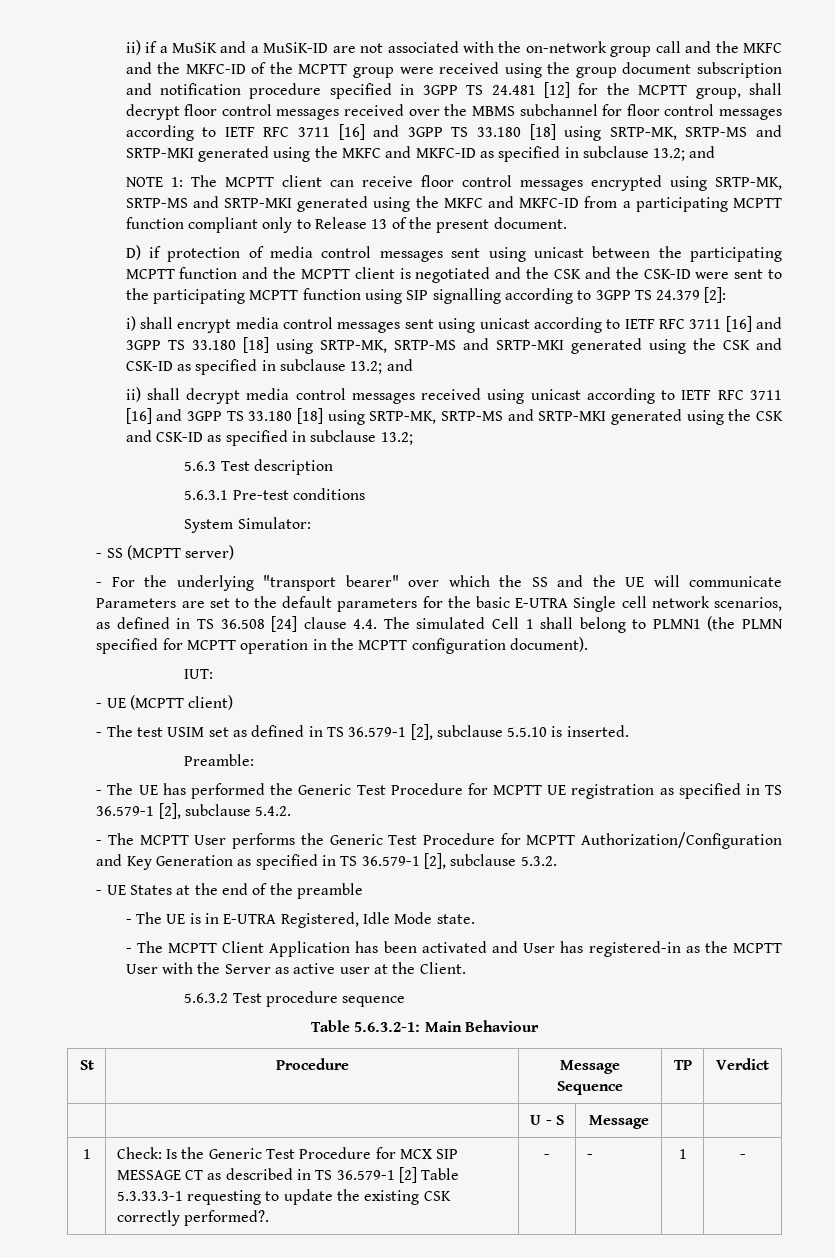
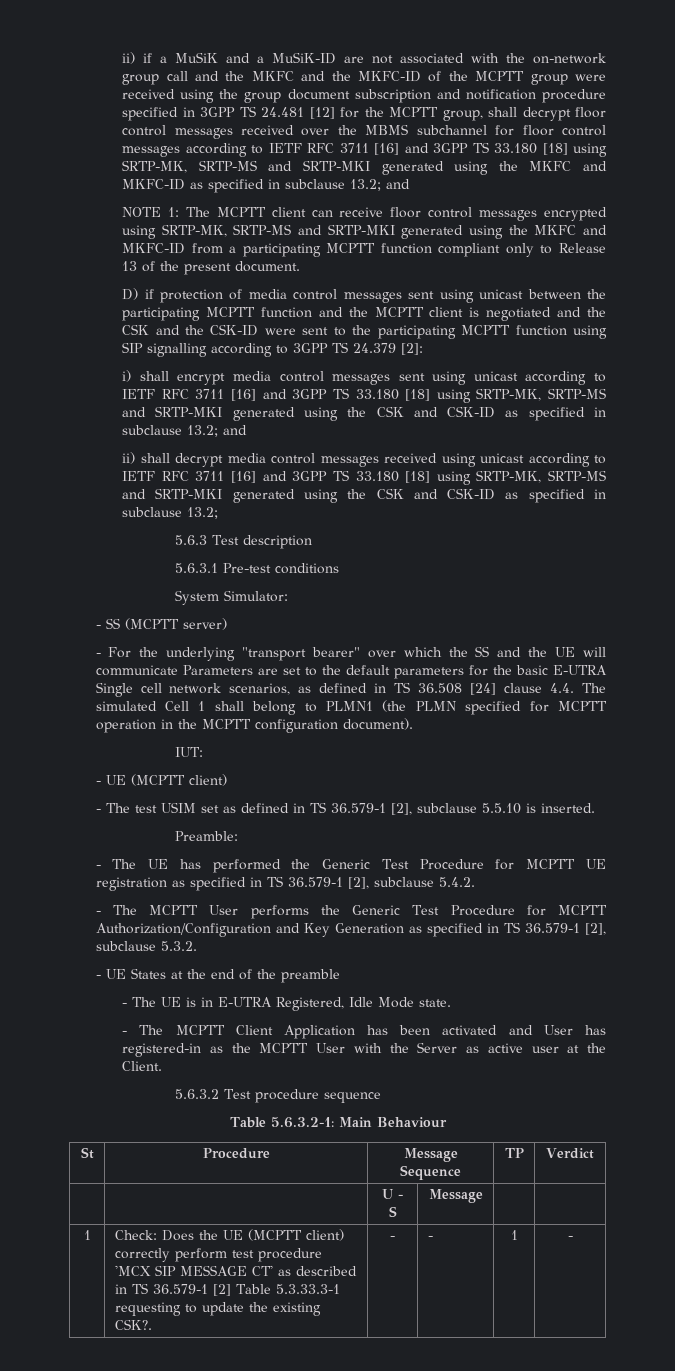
- 1 | Check: Is the Generic Test Procedure for MCX SIP MESSAGE CT as described in TS 36.579-1 [2] Table 5.3.33.3-1 requesting to update the existing CSK correctly performed?. | - | - | 1 | -
+ 1 | Check: Does the UE (MCPTT client) correctly perform test procedure 'MCX SIP MESSAGE CT' as described in TS 36.579-1 [2] Table 5.3.33.3-1 requesting to update the existing CSK?. | - | - | 1 | -

